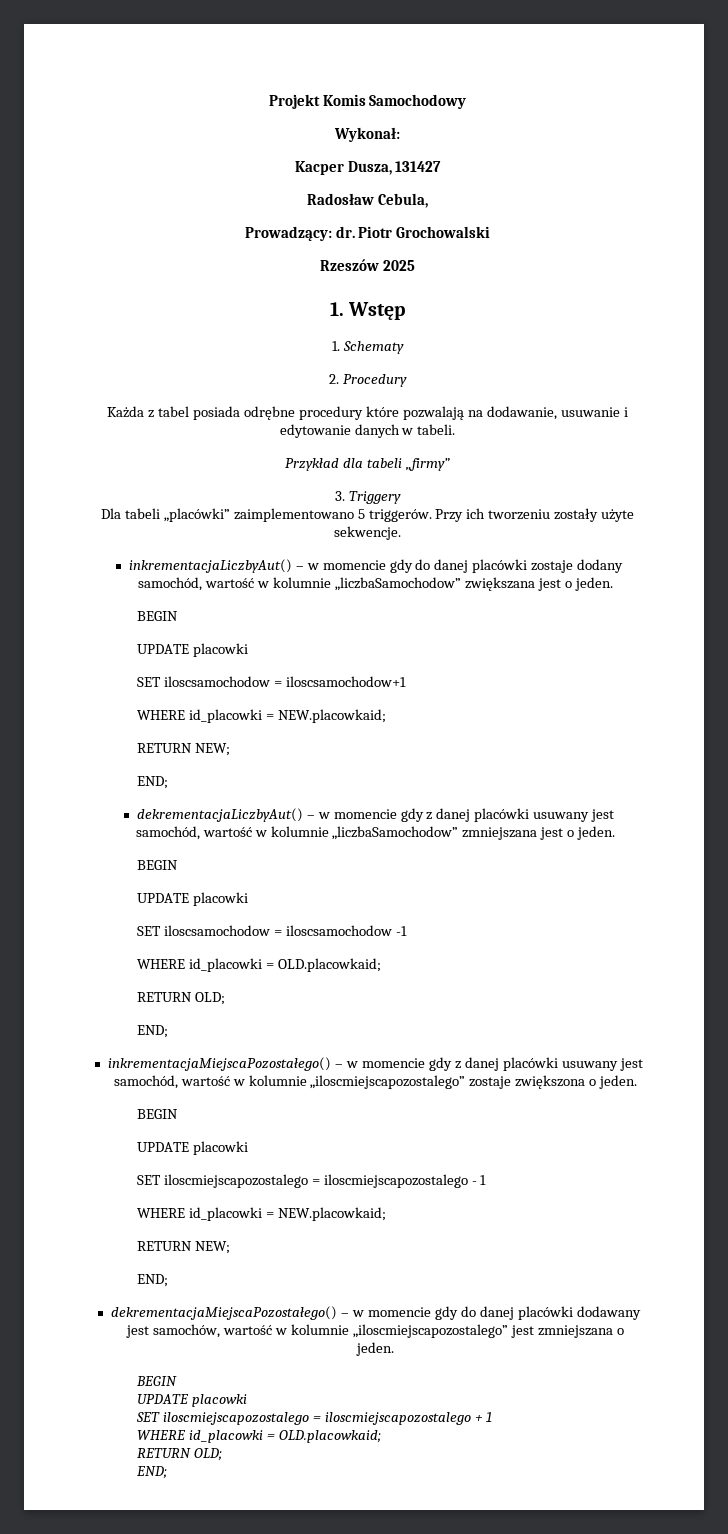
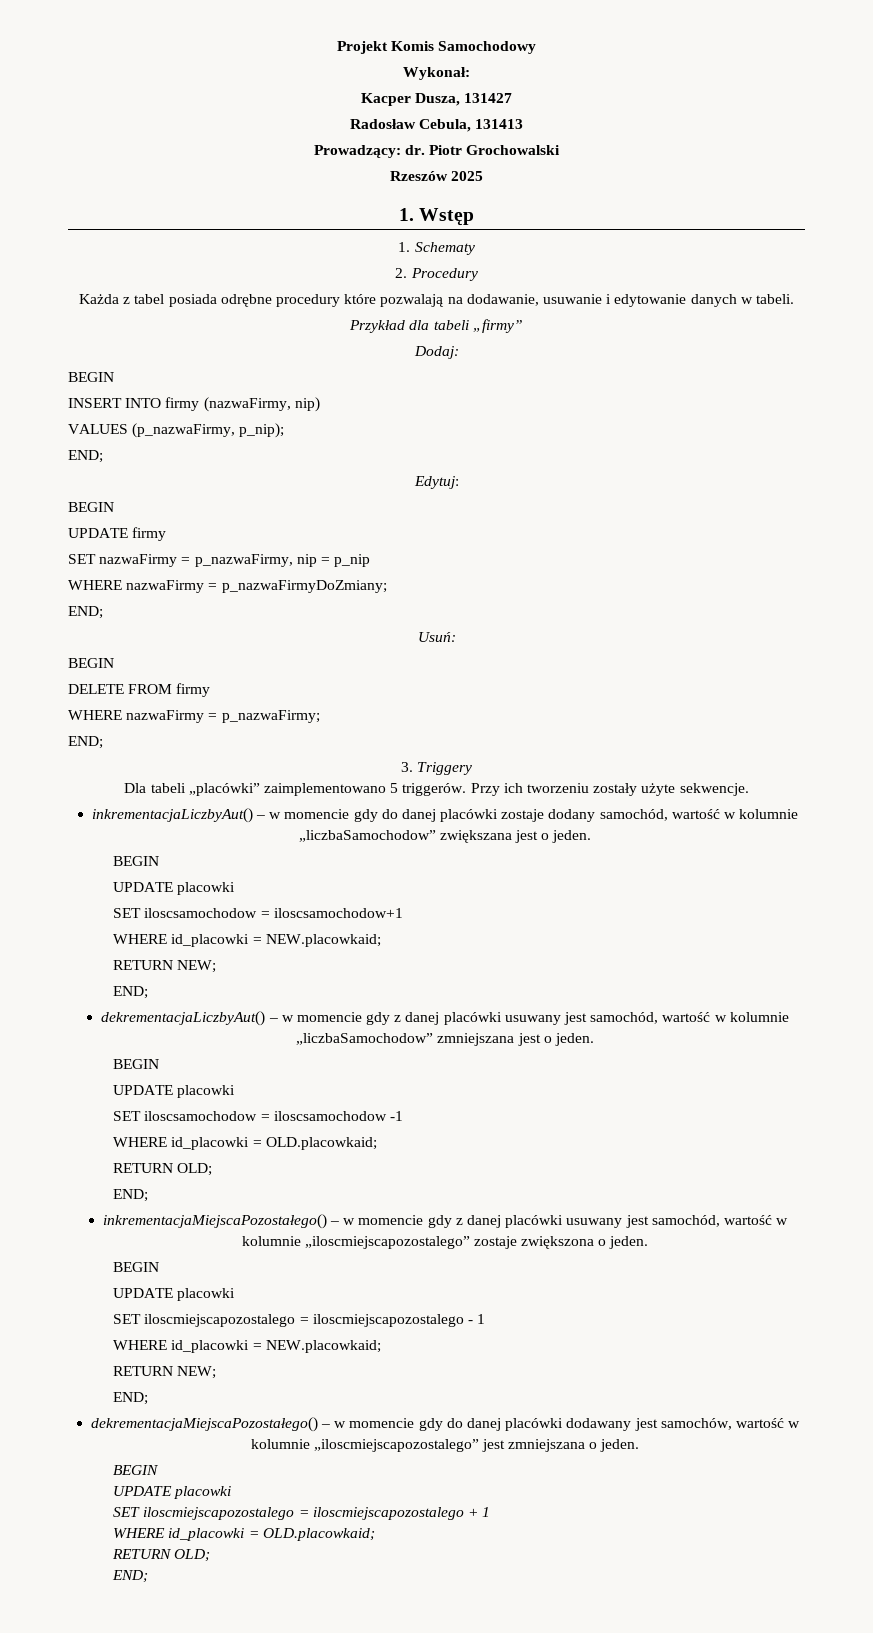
- Radosław Cebula,
+ Radosław Cebula, 131413
+ Dodaj:
+ BEGIN
+ INSERT INTO firmy (nazwaFirmy, nip)
+ VALUES (p_nazwaFirmy, p_nip);
+ END;
+ Edytuj:
+ BEGIN
+ UPDATE firmy
+ SET nazwaFirmy = p_nazwaFirmy, nip = p_nip
+ WHERE nazwaFirmy = p_nazwaFirmyDoZmiany;
+ END;
+ Usuń:
+ BEGIN
+ DELETE FROM firmy
+ WHERE nazwaFirmy = p_nazwaFirmy;
+ END;

